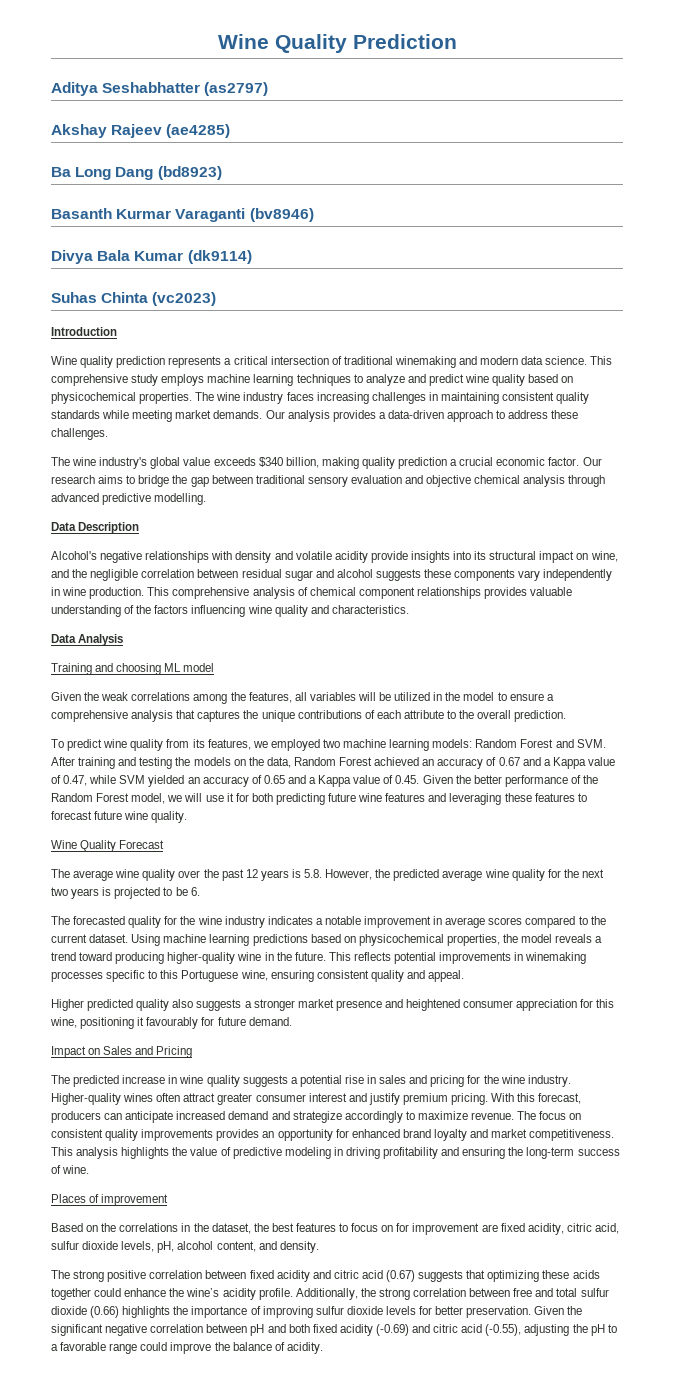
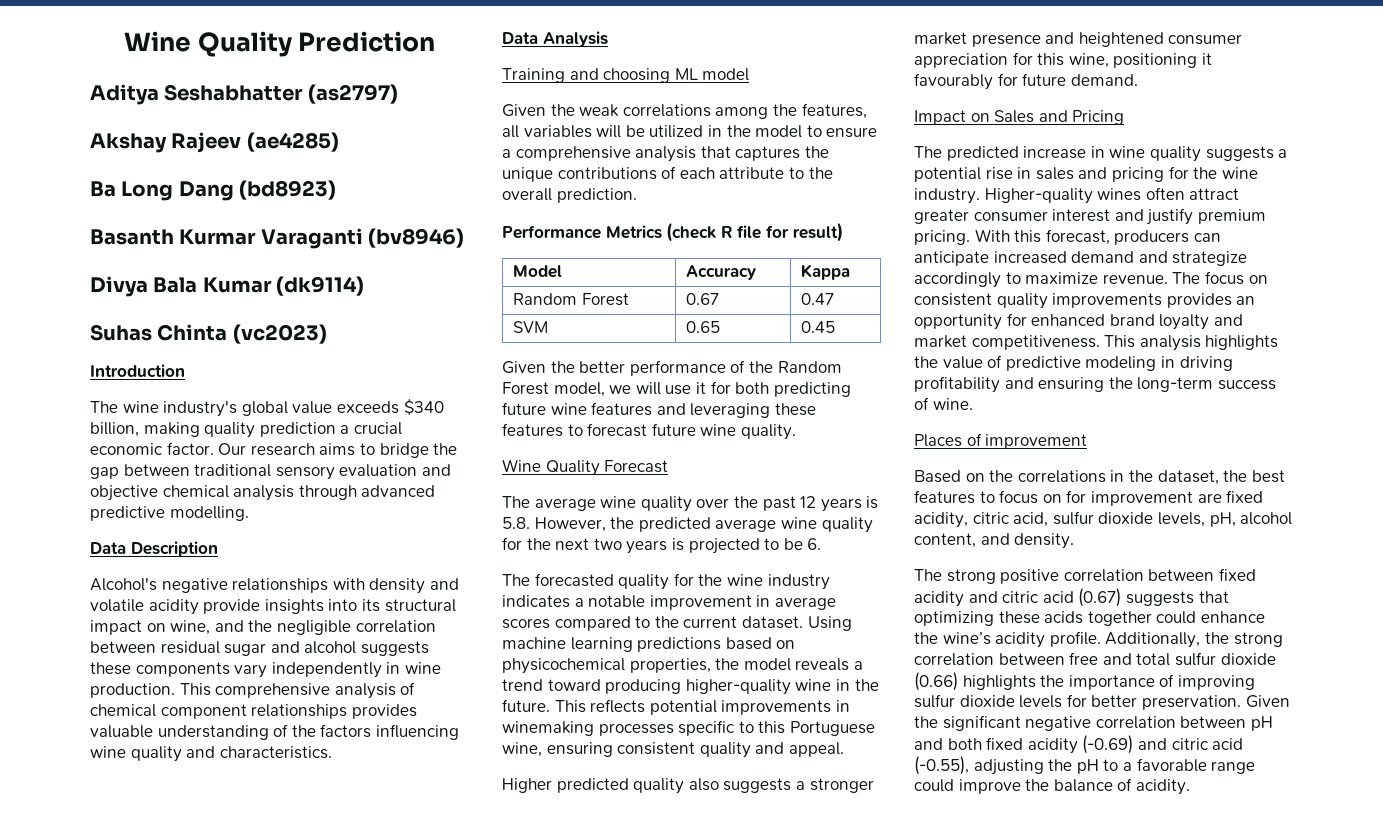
- Wine quality prediction represents a critical intersection of traditional winemaking and modern data science. This comprehensive study employs machine learning techniques to analyze and predict wine quality based on physicochemical properties. The wine industry faces increasing challenges in maintaining consistent quality standards while meeting market demands. Our analysis provides a data-driven approach to address these challenges.
- To predict wine quality from its features, we employed two machine learning models: Random Forest and SVM. After training and testing the models on the data, Random Forest achieved an accuracy of 0.67 and a Kappa value of 0.47, while SVM yielded an accuracy of 0.65 and a Kappa value of 0.45. Given the better performance of the Random Forest model, we will use it for both predicting future wine features and leveraging these features to forecast future wine quality.
+ Performance Metrics (check R file for result)
+ Model | Accuracy | Kappa
+ Random Forest | 0.67 | 0.47
+ SVM | 0.65 | 0.45
+ Given the better performance of the Random Forest model, we will use it for both predicting future wine features and leveraging these features to forecast future wine quality.

